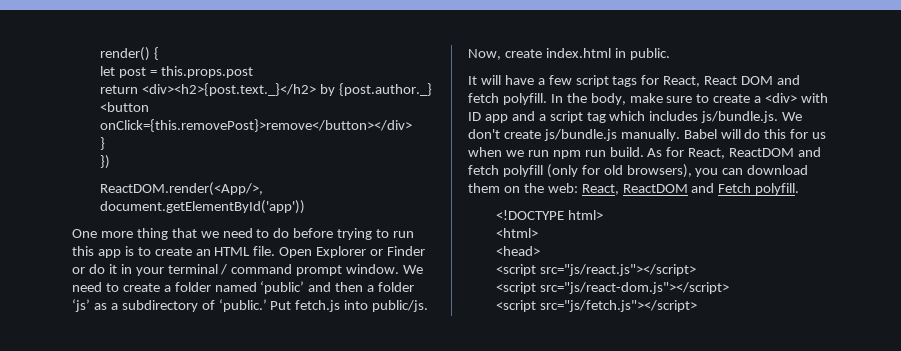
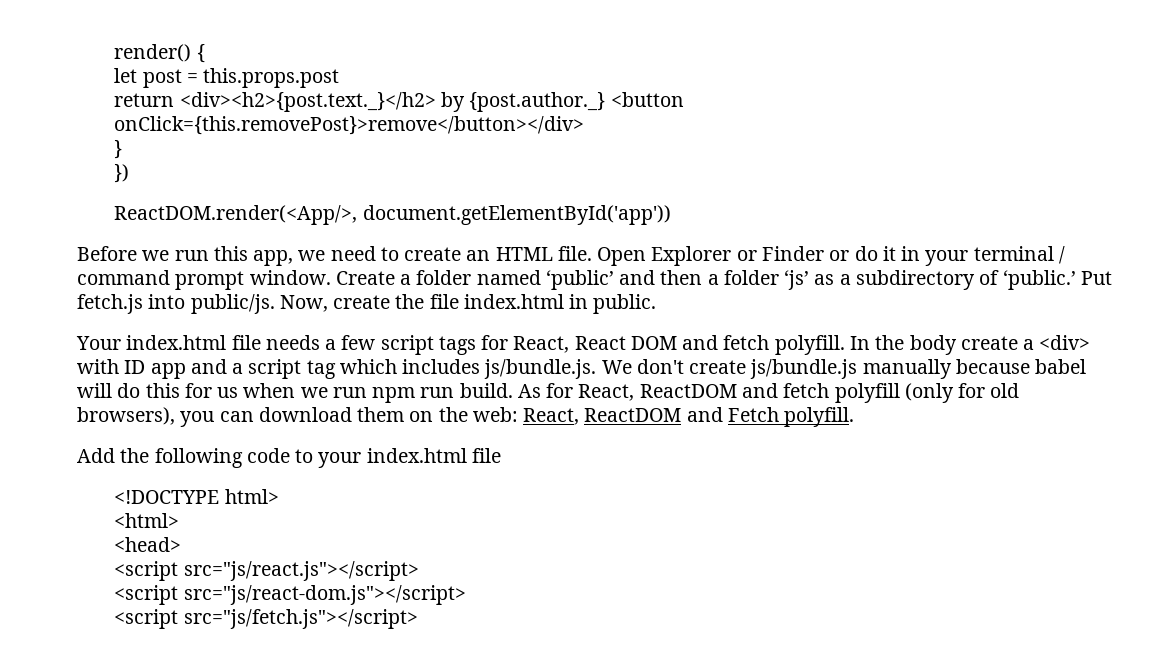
- One more thing that we need to do before trying to run this app is to create an HTML file.
+ Before we run this app, we need to create an HTML file.
- We need to create a folder named ‘public’ and then a folder ‘js’ as a subdirectory of ‘public.’
+ Create a folder named ‘public’ and then a folder ‘js’ as a subdirectory of ‘public.’
- Now, create index.html in public.
+ Now, create the file index.html in public.
- It will have a few script tags for React, React DOM and fetch polyfill.
+ Your index.html file needs a few script tags for React, React DOM and fetch polyfill.
- In the body, make sure to create a <div> with ID app and a script tag which includes js/bundle.js. We don't create js/bundle.js manually. Babel will do this for us when we run npm run build.
+ In the body create a <div> with ID app and a script tag which includes js/bundle.js. We don't create js/bundle.js manually because babel will do this for us when we run npm run build.
+ Add the following code to your index.html file

